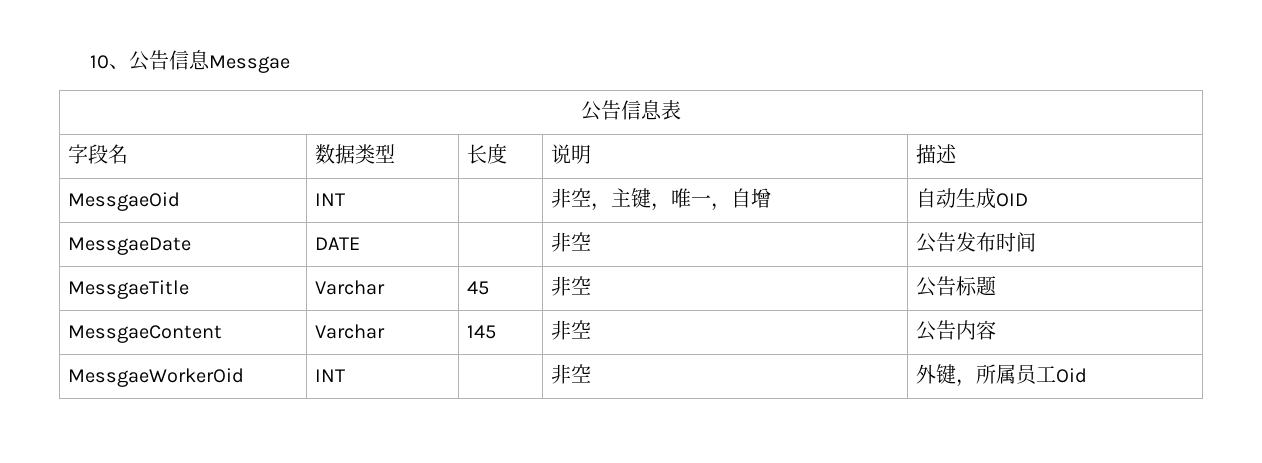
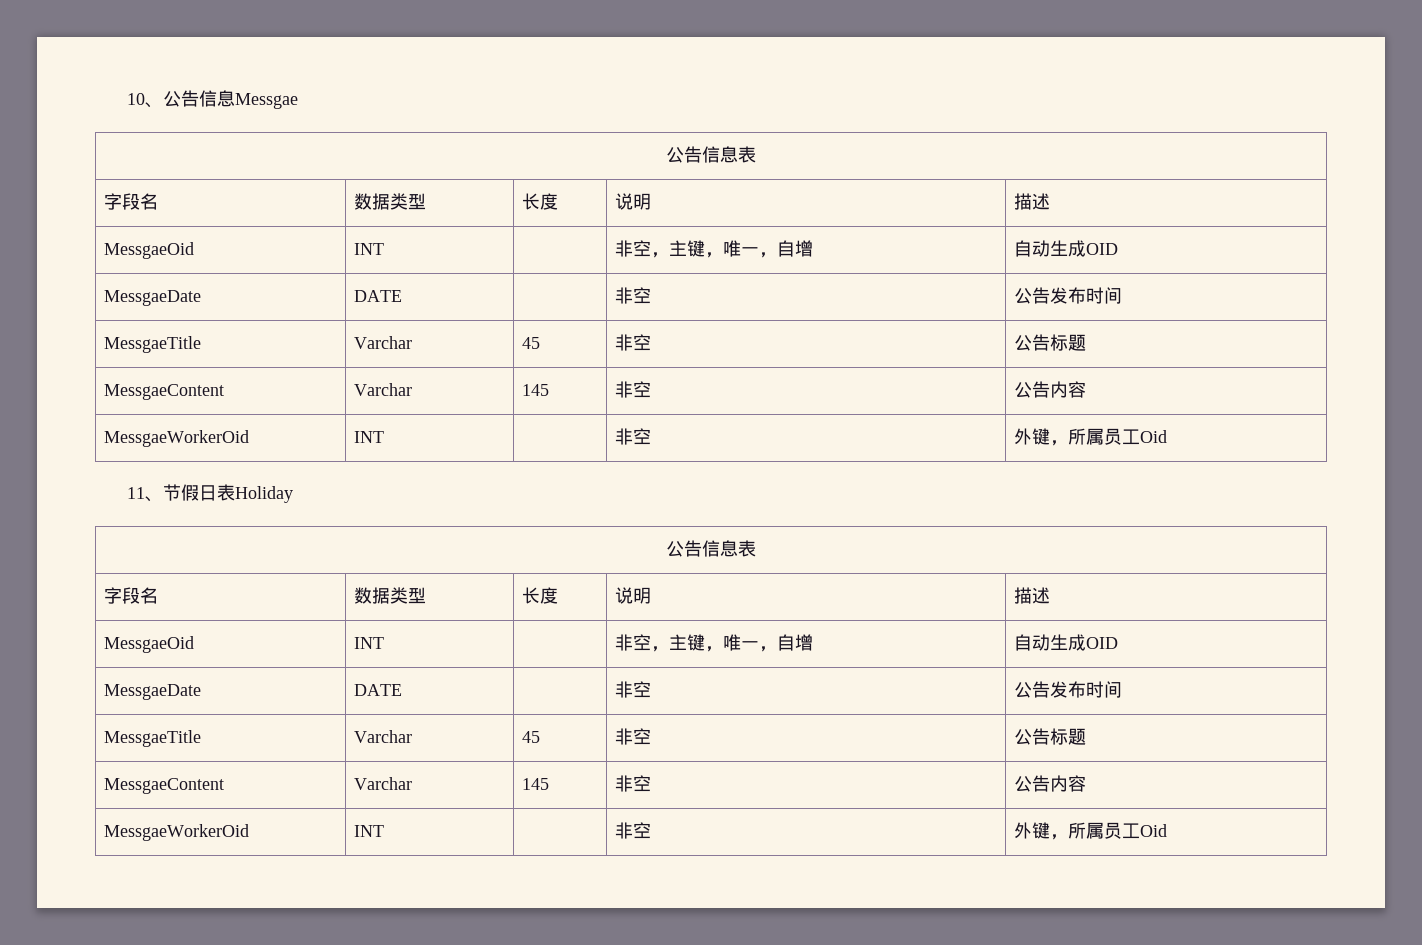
+ 11、节假日表Holiday
+ 公告信息表
+ 字段名 | 数据类型 | 长度 | 说明 | 描述
+ MessgaeOid | INT | | 非空，主键，唯一，自增 | 自动生成OID
+ MessgaeDate | DATE | | 非空 | 公告发布时间
+ MessgaeTitle | Varchar | 45 | 非空 | 公告标题
+ MessgaeContent | Varchar | 145 | 非空 | 公告内容
+ MessgaeWorkerOid | INT | | 非空 | 外键，所属员工Oid

